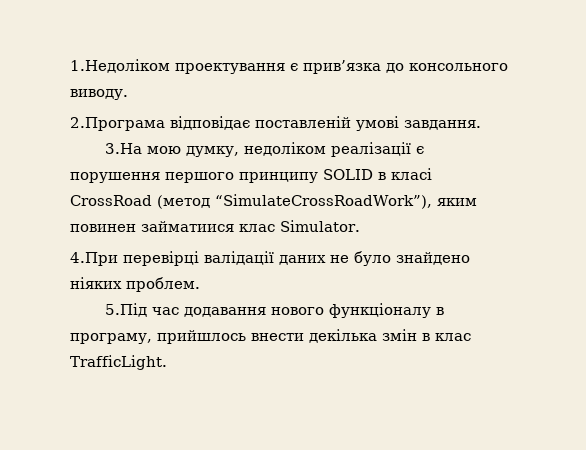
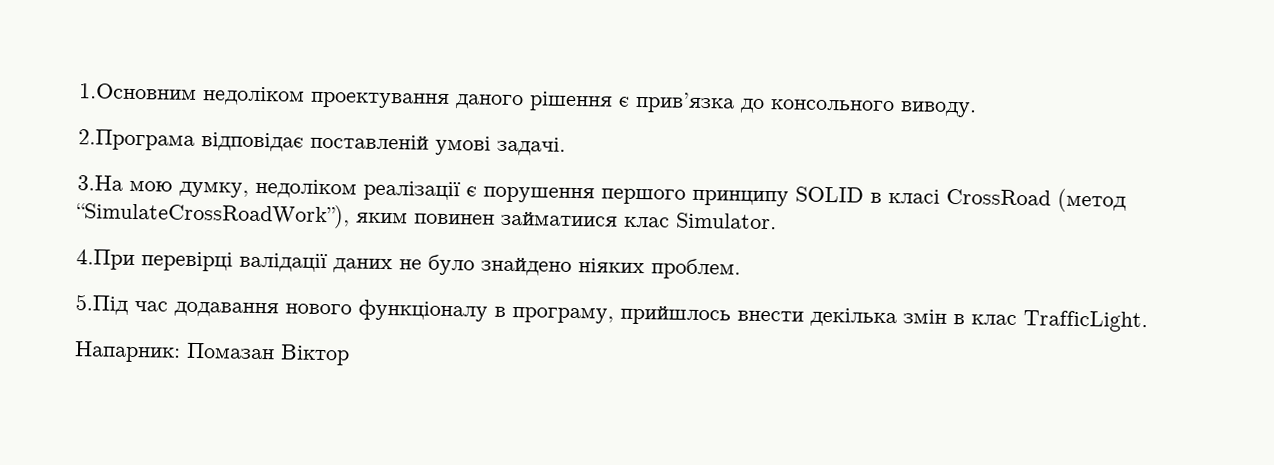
- 1.Недоліком проектування є прив’язка до консольного виводу.
+ 1.Основним недоліком проектування даного рішення є прив’язка до консольного виводу.
- 2.Програма відповідає поставленій умові завдання.
+ 2.Програма відповідає поставленій умові задачі.
+ Напарник: Помазан Віктор

